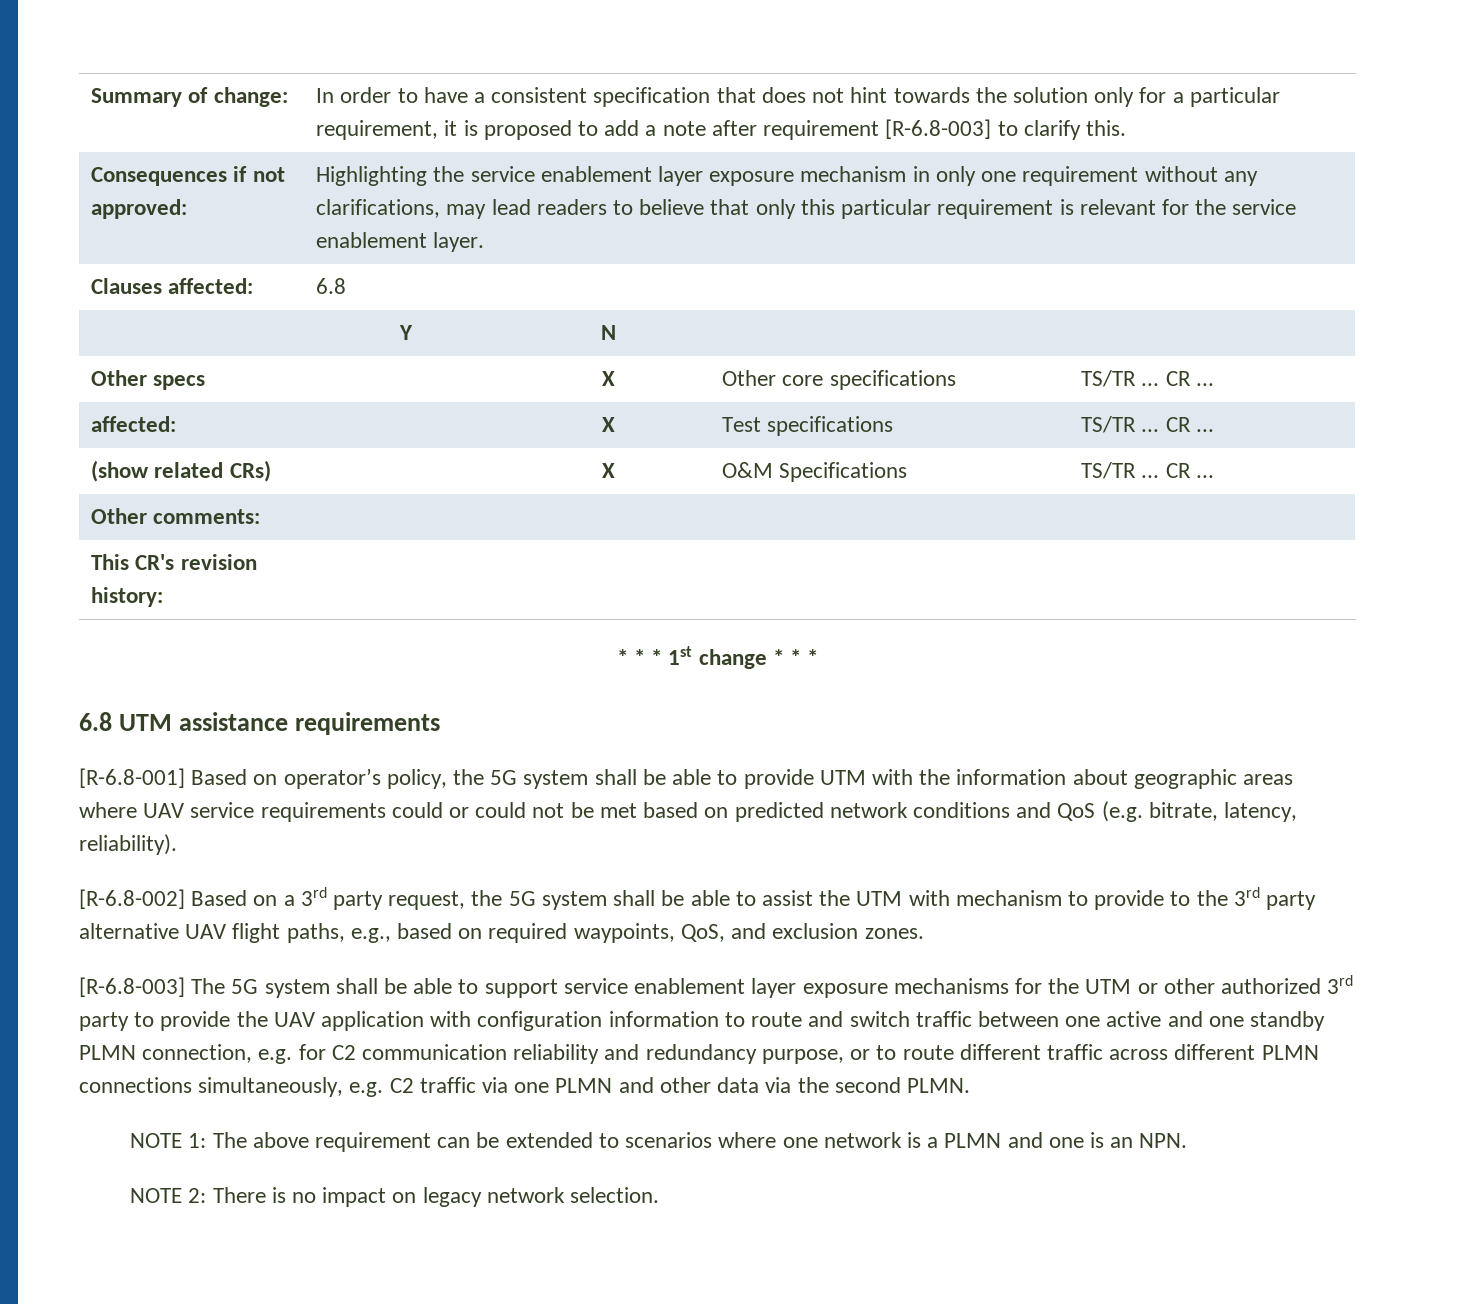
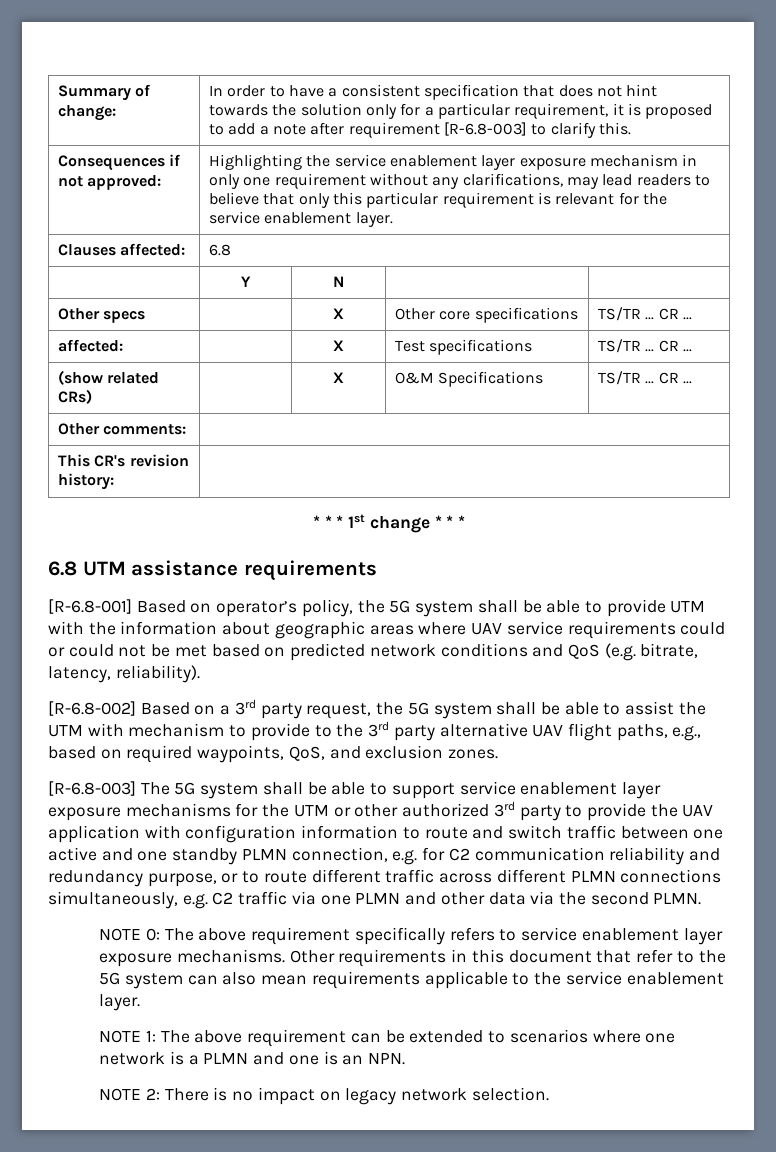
+ NOTE 0: The above requirement specifically refers to service enablement layer exposure mechanisms. Other requirements in this document that refer to the 5G system can also mean requirements applicable to the service enablement layer.

